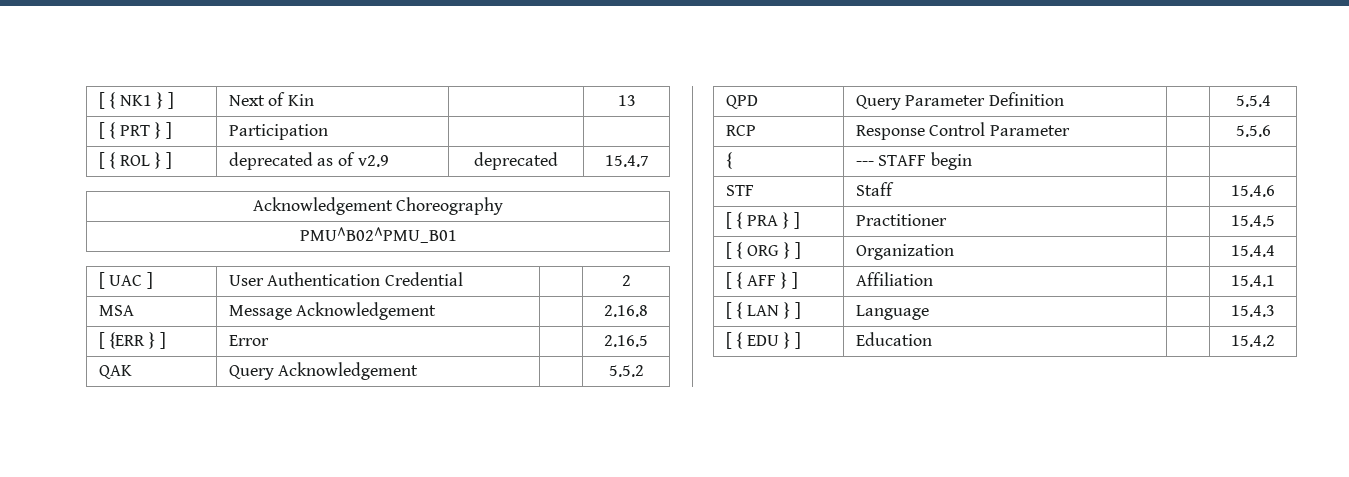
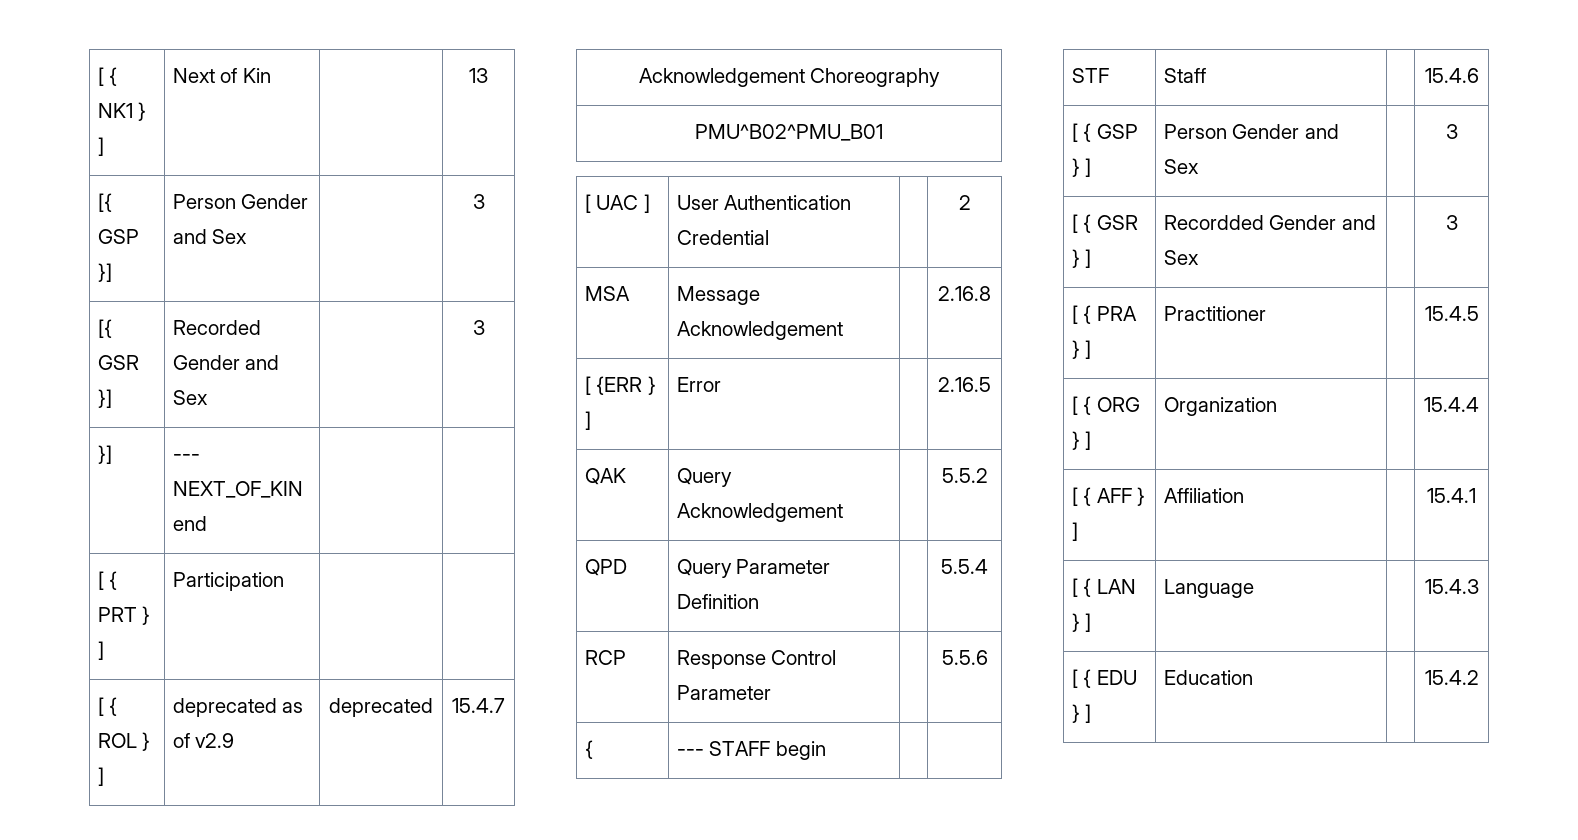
+ [{ GSP }] | Person Gender and Sex | | 3
+ [{ GSR }] | Recorded Gender and Sex | | 3
+ }] | --- NEXT_OF_KIN end | |
+ [ { GSP } ] | Person Gender and Sex | | 3
+ [ { GSR } ] | Recordded Gender and Sex | | 3

